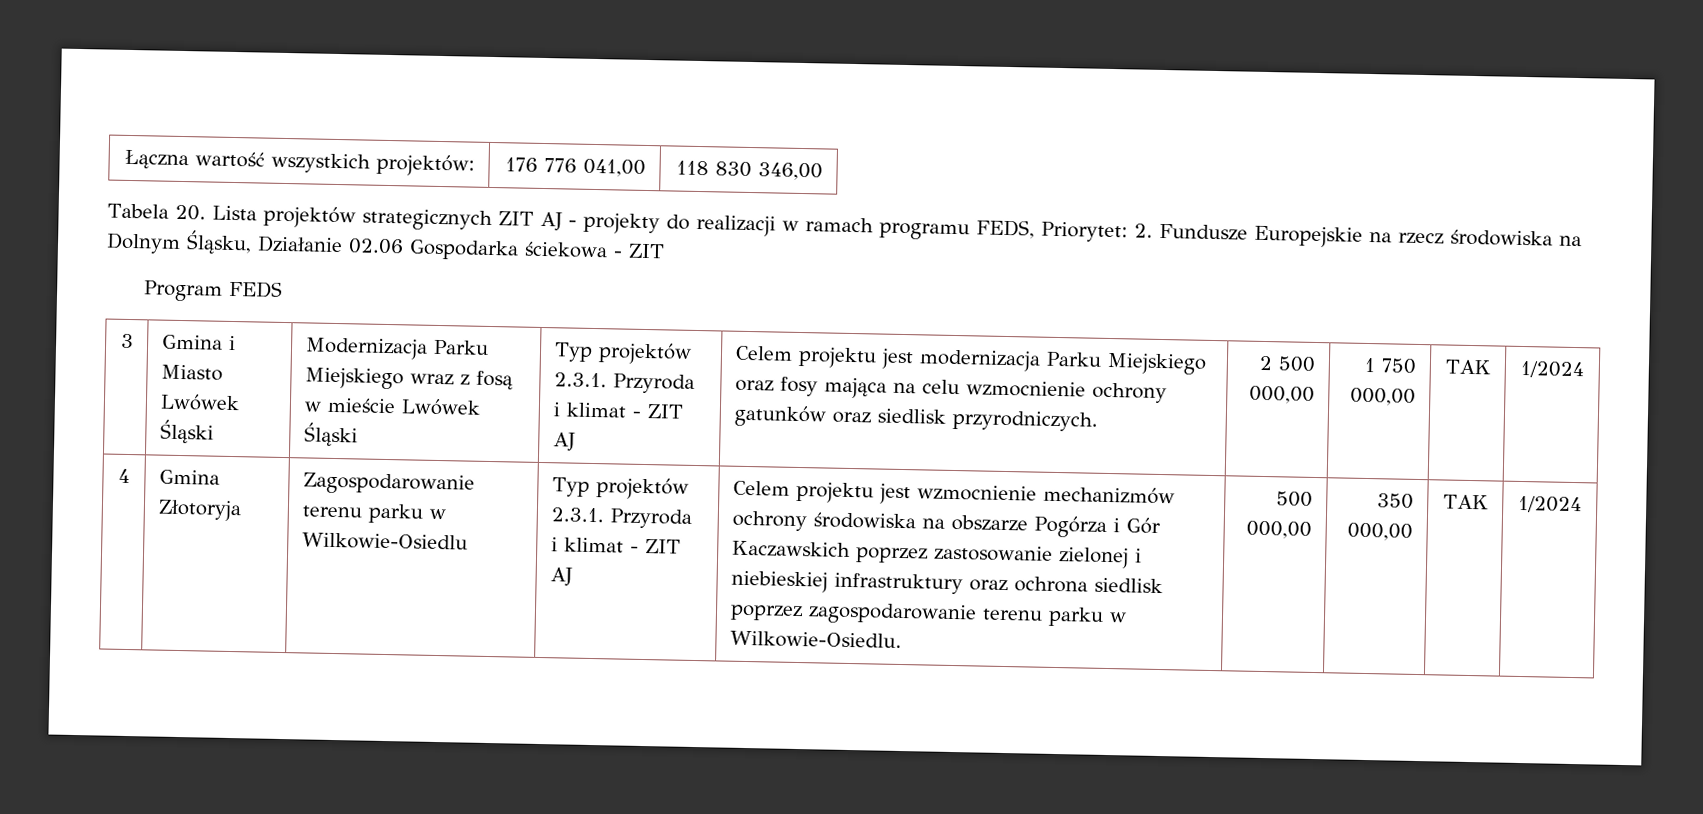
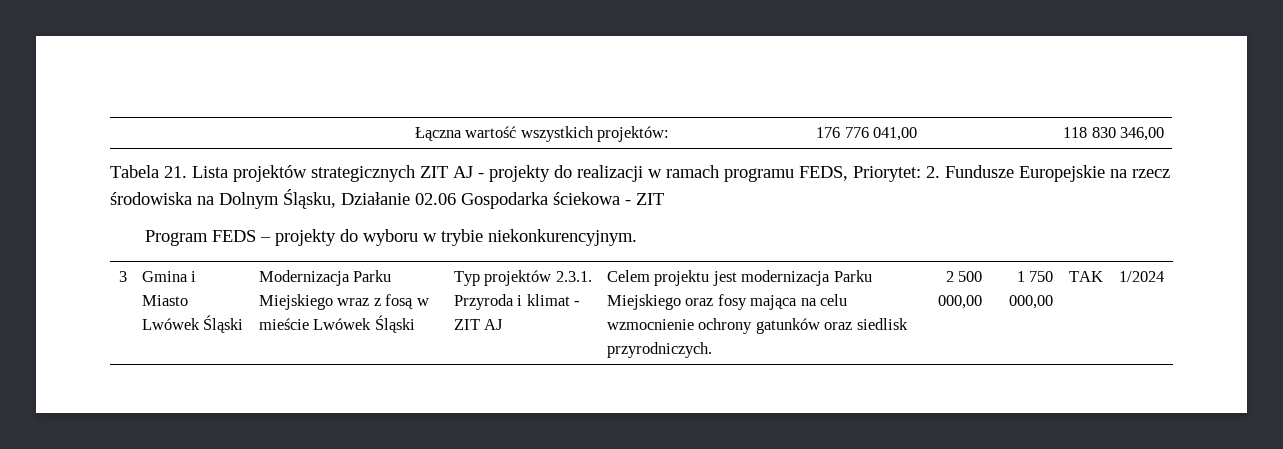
- Tabela 20. Lista projektów strategicznych ZIT AJ - projekty do realizacji w ramach programu FEDS, Priorytet: 2. Fundusze Europejskie na rzecz środowiska na Dolnym Śląsku, Działanie 02.06 Gospodarka ściekowa - ZIT
+ Tabela 21. Lista projektów strategicznych ZIT AJ - projekty do realizacji w ramach programu FEDS, Priorytet: 2. Fundusze Europejskie na rzecz środowiska na Dolnym Śląsku, Działanie 02.06 Gospodarka ściekowa - ZIT
- Program FEDS
+ Program FEDS – projekty do wyboru w trybie niekonkurencyjnym.
- 4 | Gmina Złotoryja | Zagospodarowanie terenu parku w Wilkowie-Osiedlu | Typ projektów 2.3.1. Przyroda i klimat - ZIT AJ | Celem projektu jest wzmocnienie mechanizmów ochrony środowiska na obszarze Pogórza i Gór Kaczawskich poprzez zastosowanie zielonej i niebieskiej infrastruktury oraz ochrona siedlisk poprzez zagospodarowanie terenu parku w Wilkowie-Osiedlu. | 500 000,00 | 350 000,00 | TAK | 1/2024

